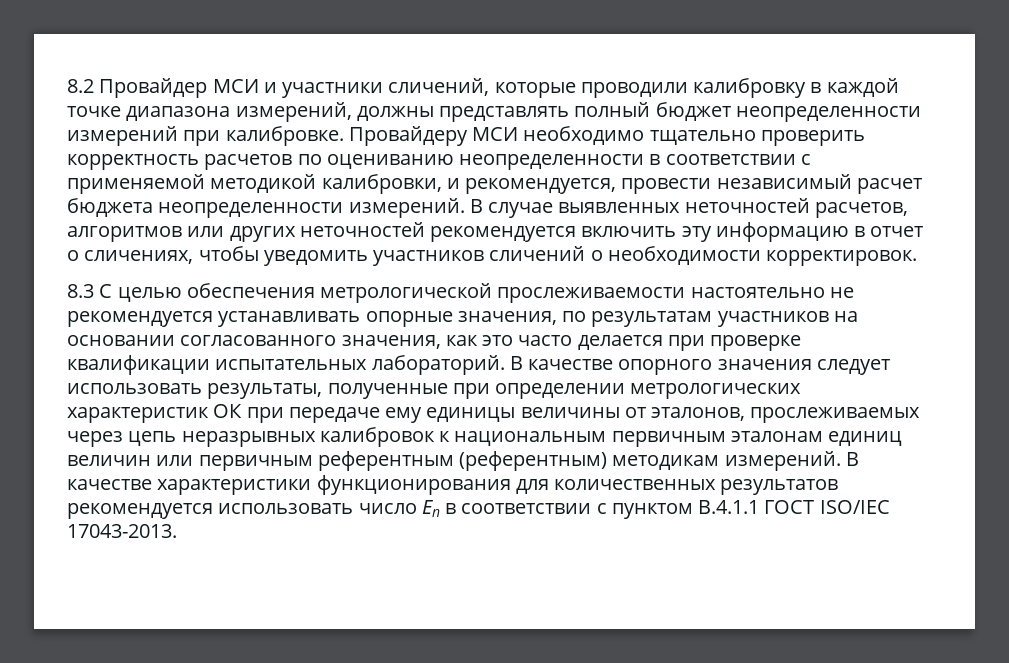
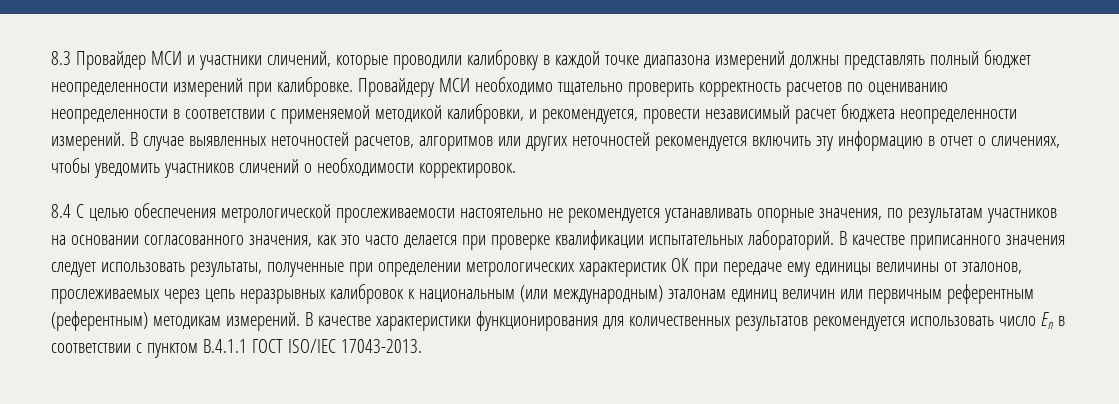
- 8.2 Провайдер МСИ и участники сличений, которые проводили калибровку в каждой точке диапазона измерений, должны представлять полный бюджет неопределенности измерений при калибровке.
+ 8.3 Провайдер МСИ и участники сличений, которые проводили калибровку в каждой точке диапазона измерений должны представлять полный бюджет неопределенности измерений при калибровке.
- 8.3 С целью обеспечения метрологической прослеживаемости настоятельно не рекомендуется устанавливать опорные значения, по результатам участников на основании согласованного значения, как это часто делается при проверке квалификации испытательных лабораторий.
+ 8.4 С целью обеспечения метрологической прослеживаемости настоятельно не рекомендуется устанавливать опорные значения, по результатам участников на основании согласованного значения, как это часто делается при проверке квалификации испытательных лабораторий.
- В качестве опорного значения следует использовать результаты, полученные при определении метрологических характеристик ОК при передаче ему единицы величины от эталонов, прослеживаемых через цепь неразрывных калибровок к национальным первичным эталонам единиц величин или первичным референтным (референтным) методикам измерений.
+ В качестве приписанного значения следует использовать результаты, полученные при определении метрологических характеристик ОК при передаче ему единицы величины от эталонов, прослеживаемых через цепь неразрывных калибровок к национальным (или международным) эталонам единиц величин или первичным референтным (референтным) методикам измерений.

